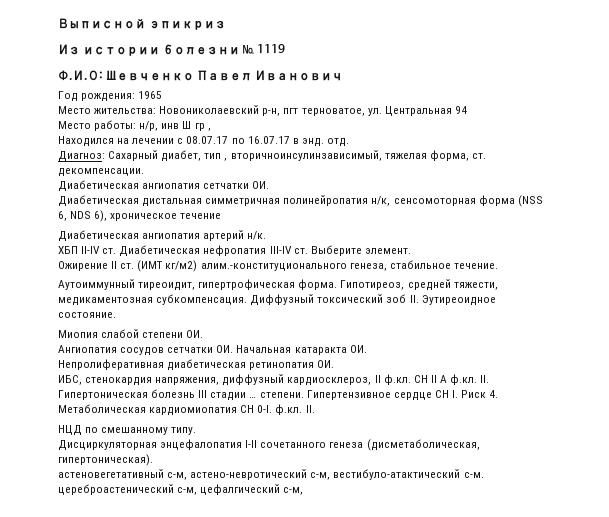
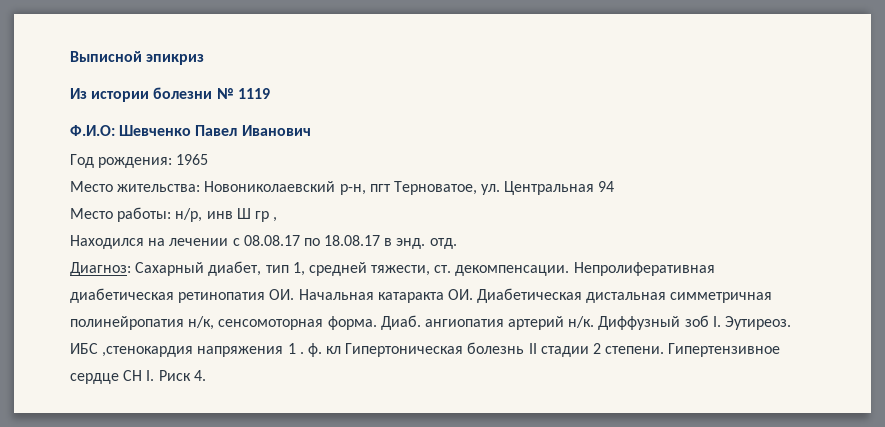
- Место жительства: Новониколаевский р-н, пгт терноватое, ул. Центральная 94
+ Место жительства: Новониколаевский р-н, пгт Терноватое, ул. Центральная 94
- Находился на лечении с 08.07.17 по 16.07.17 в энд. отд.
+ Находился на лечении с 08.08.17 по 18.08.17 в энд. отд.
- Диагноз: Сахарный диабет, тип , вторичноинсулинзависимый, тяжелая форма, ст. декомпенсации.
- Диабетическая ангиопатия сетчатки ОИ.
- Диабетическая дистальная симметричная полинейропатия н/к, сенсомоторная форма (NSS 6, NDS 6), хроническое течение
- Диабетическая ангиопатия артерий н/к.
- ХБП II-IV ст. Диабетическая нефропатия III-IV ст. Выберите элемент.
- Ожирение II ст. (ИМТ кг/м2) алим.-конституционального генеза, стабильное течение.
- Аутоиммунный тиреоидит, гипертрофическая форма. Гипотиреоз, средней тяжести, медикаментозная субкомпенсация. Диффузный токсический зоб II. Эутиреоидное состояние.
- Миопия слабой степени ОИ.
- Ангиопатия сосудов сетчатки ОИ. Начальная катаракта ОИ.
- Непролиферативная диабетическая ретинопатия ОИ.
- ИБС, стенокардия напряжения, диффузный кардиосклероз, II ф.кл. СН II А ф.кл. II. Гипертоническая болезнь III стадии … степени.
+ Диагноз: Сахарный диабет, тип 1, средней тяжести, ст. декомпенсации. Непролиферативная диабетическая ретинопатия ОИ. Начальная катаракта ОИ. Диабетическая дистальная симметричная полинейропатия н/к, сенсомоторная форма. Диаб. ангиопатия артерий н/к. Диффузный зоб I. Эутиреоз. ИБС ,стенокардия напряжения 1 . ф. кл Гипертоническая болезнь II стадии 2 степени.
- Гипертензивное сердце СН I. Риск 4. Метаболическая кардиомиопатия СН 0-I. ф.кл. II.
- НЦД по смешанному типу.
- Дисциркуляторная энцефалопатия I-II сочетанного генеза (дисметаболическая, гипертоническая).
- астеновегетативный с-м, астено-невротический с-м, вестибуло-атактический с-м. цереброастенический с-м, цефалгический с-м,
+ Гипертензивное сердце СН I. Риск 4.

